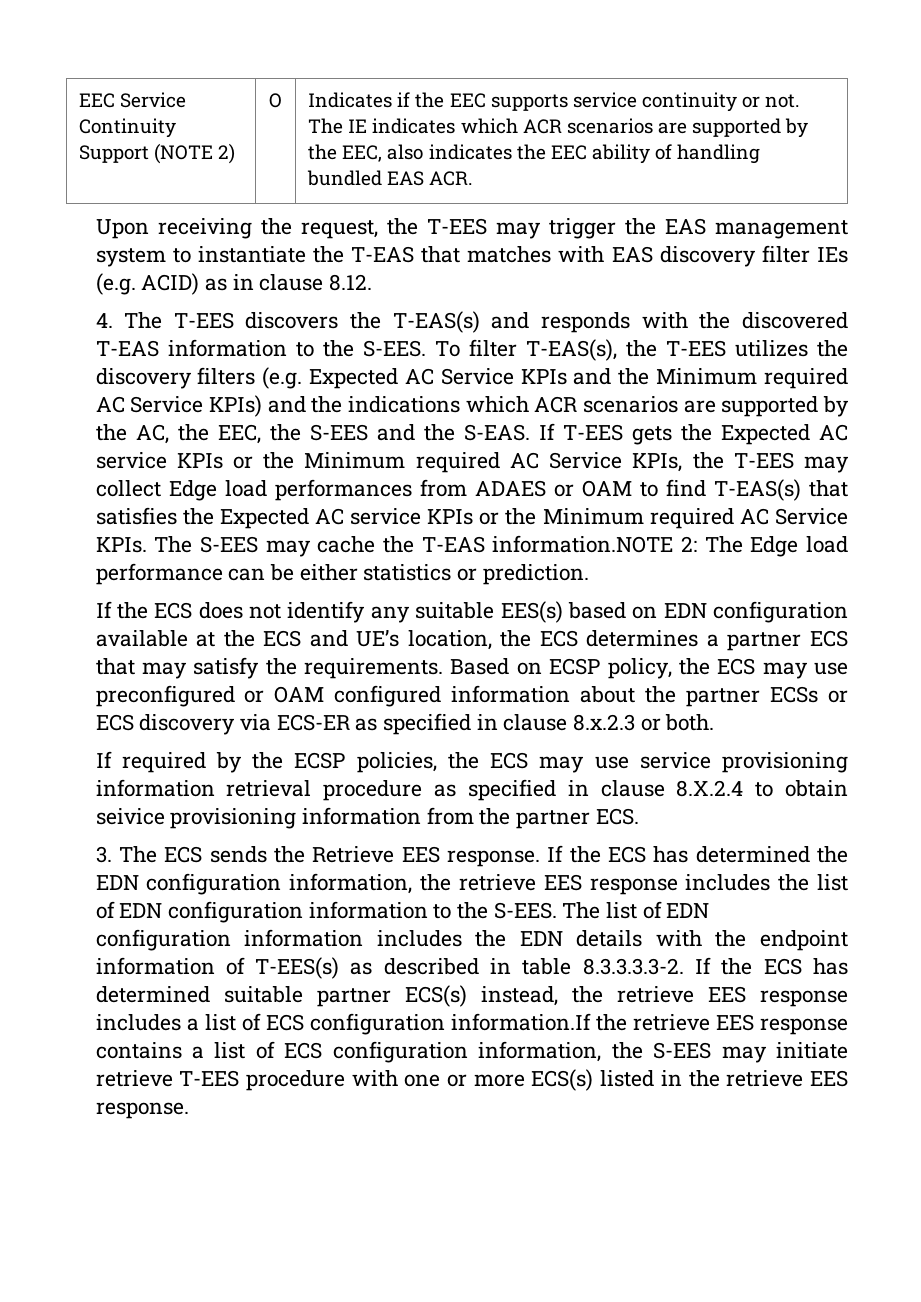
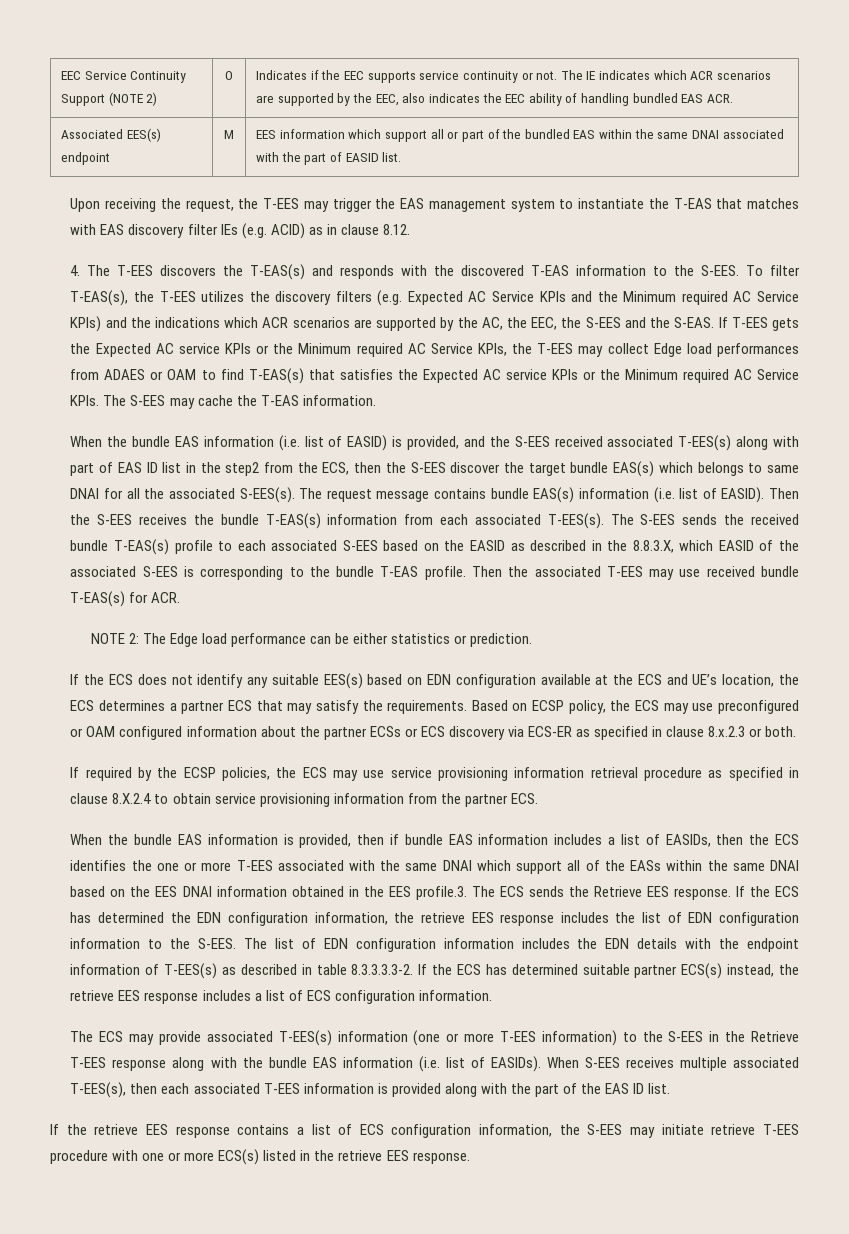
+ Associated EES(s) endpoint | M | EES information which support all or part of the bundled EAS within the same DNAI associated with the part of EASID list.
- The S-EES may cache the T-EAS information.NOTE 2: The Edge load performance can be either statistics or prediction.
+ The S-EES may cache the T-EAS information.
+ When the bundle EAS information (i.e. list of EASID) is provided, and the S-EES received associated T-EES(s) along with part of EAS ID list in the step2 from the ECS, then the S-EES discover the target bundle EAS(s) which belongs to same DNAI for all the associated S-EES(s). The request message contains bundle EAS(s) information (i.e. list of EASID). Then the S-EES receives the bundle T-EAS(s) information from each associated T-EES(s). The S-EES sends the received bundle T-EAS(s) profile to each associated S-EES based on the EASID as described in the 8.8.3.X, which EASID of the associated S-EES is corresponding to the bundle T-EAS profile. Then the associated T-EES may use received bundle T-EAS(s) for ACR.
+ NOTE 2: The Edge load performance can be either statistics or prediction.
- If required by the ECSP policies, the ECS may use service provisioning information retrieval procedure as specified in clause 8.X.2.4 to obtain seivice provisioning information from the partner ECS.
+ If required by the ECSP policies, the ECS may use service provisioning information retrieval procedure as specified in clause 8.X.2.4 to obtain service provisioning information from the partner ECS.
- 3. The ECS sends the Retrieve EES response.
+ When the bundle EAS information is provided, then if bundle EAS information includes a list of EASIDs, then the ECS identifies the one or more T-EES associated with the same DNAI which support all of the EASs within the same DNAI based on the EES DNAI information obtained in the EES profile.3. The ECS sends the Retrieve EES response.
- The list of EDN configuration information includes the EDN details with the endpoint information of T-EES(s) as described in table 8.3.3.3.3-2. If the ECS has determined suitable partner ECS(s) instead, the retrieve EES response includes a list of ECS configuration information.If the retrieve EES response contains a list of ECS configuration information, the S-EES may initiate retrieve T-EES procedure with one or more ECS(s) listed in the retrieve EES response.
+ The list of EDN configuration information includes the EDN details with the endpoint information of T-EES(s) as described in table 8.3.3.3.3-2. If the ECS has determined suitable partner ECS(s) instead, the retrieve EES response includes a list of ECS configuration information.
+ The ECS may provide associated T-EES(s) information (one or more T-EES information) to the S-EES in the Retrieve T-EES response along with the bundle EAS information (i.e. list of EASIDs). When S-EES receives multiple associated T-EES(s), then each associated T-EES information is provided along with the part of the EAS ID list.
+ If the retrieve EES response contains a list of ECS configuration information, the S-EES may initiate retrieve T-EES procedure with one or more ECS(s) listed in the retrieve EES response.

